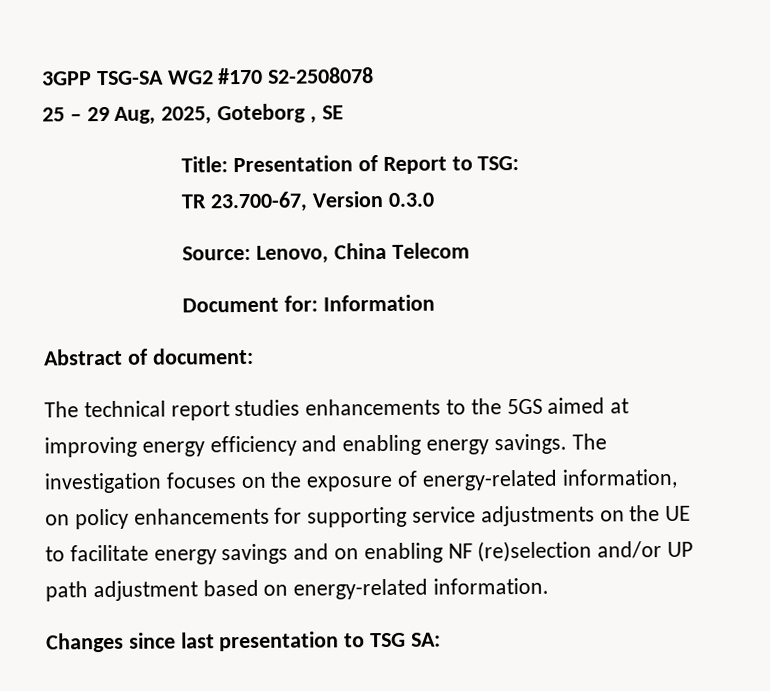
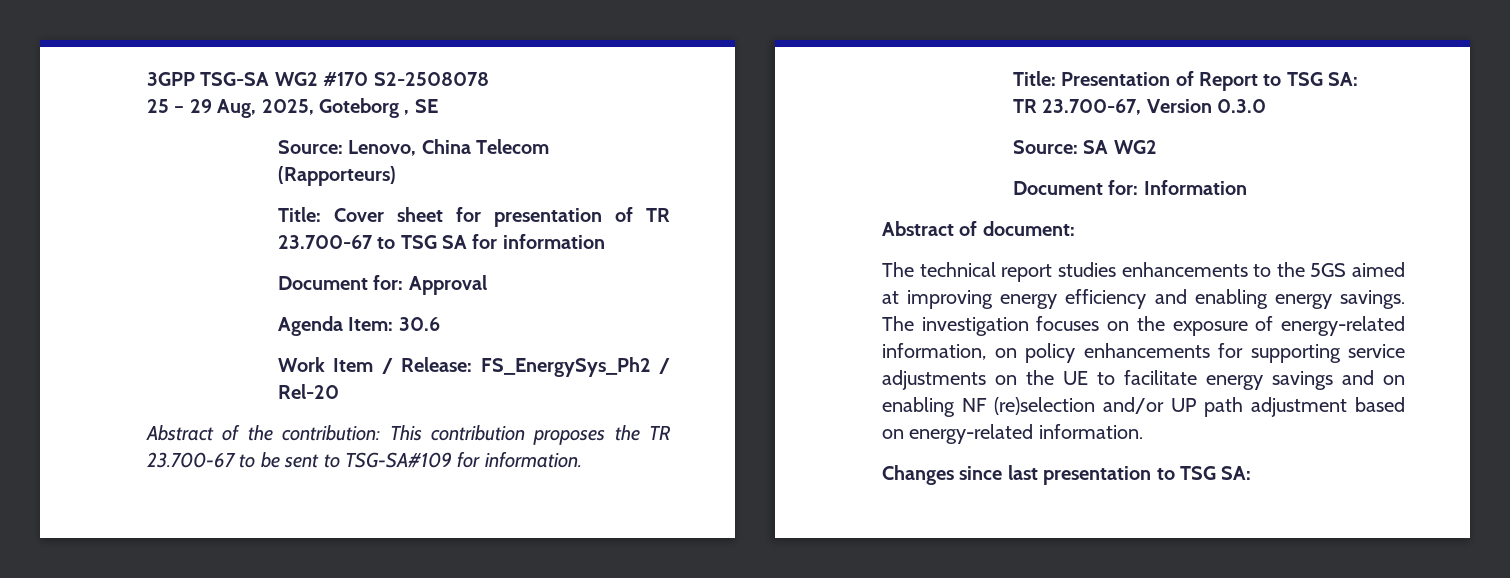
+ Source: Lenovo, China Telecom (Rapporteurs)
+ Title: Cover sheet for presentation of TR 23.700-67 to TSG SA for information
+ Document for: Approval
+ Agenda Item: 30.6
+ Work Item / Release: FS_EnergySys_Ph2 / Rel-20
+ Abstract of the contribution: This contribution proposes the TR 23.700-67 to be sent to TSG-SA#109 for information.
- Title: Presentation of Report to TSG:
+ Title: Presentation of Report to TSG SA:
- Source: Lenovo, China Telecom
+ Source: SA WG2

